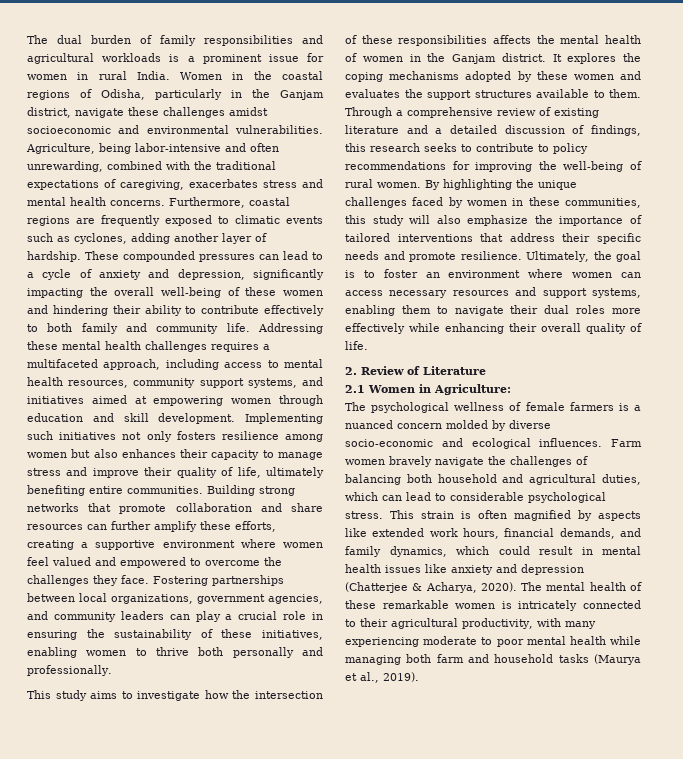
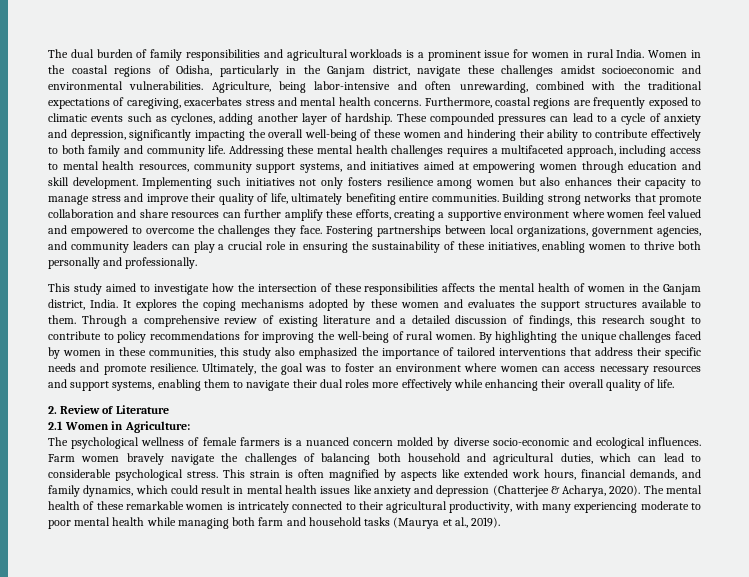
- This study aims to investigate how the intersection of these responsibilities affects the mental health of women in the Ganjam district.
+ This study aimed to investigate how the intersection of these responsibilities affects the mental health of women in the Ganjam district, India.
- Through a comprehensive review of existing literature and a detailed discussion of findings, this research seeks to contribute to policy recommendations for improving the well-being of rural women.
+ Through a comprehensive review of existing literature and a detailed discussion of findings, this research sought to contribute to policy recommendations for improving the well-being of rural women.
- By highlighting the unique challenges faced by women in these communities, this study will also emphasize the importance of tailored interventions that address their specific needs and promote resilience.
+ By highlighting the unique challenges faced by women in these communities, this study also emphasized the importance of tailored interventions that address their specific needs and promote resilience.
- Ultimately, the goal is to foster an environment where women can access necessary resources and support systems, enabling them to navigate their dual roles more effectively while enhancing their overall quality of life.
+ Ultimately, the goal was to foster an environment where women can access necessary resources and support systems, enabling them to navigate their dual roles more effectively while enhancing their overall quality of life.

